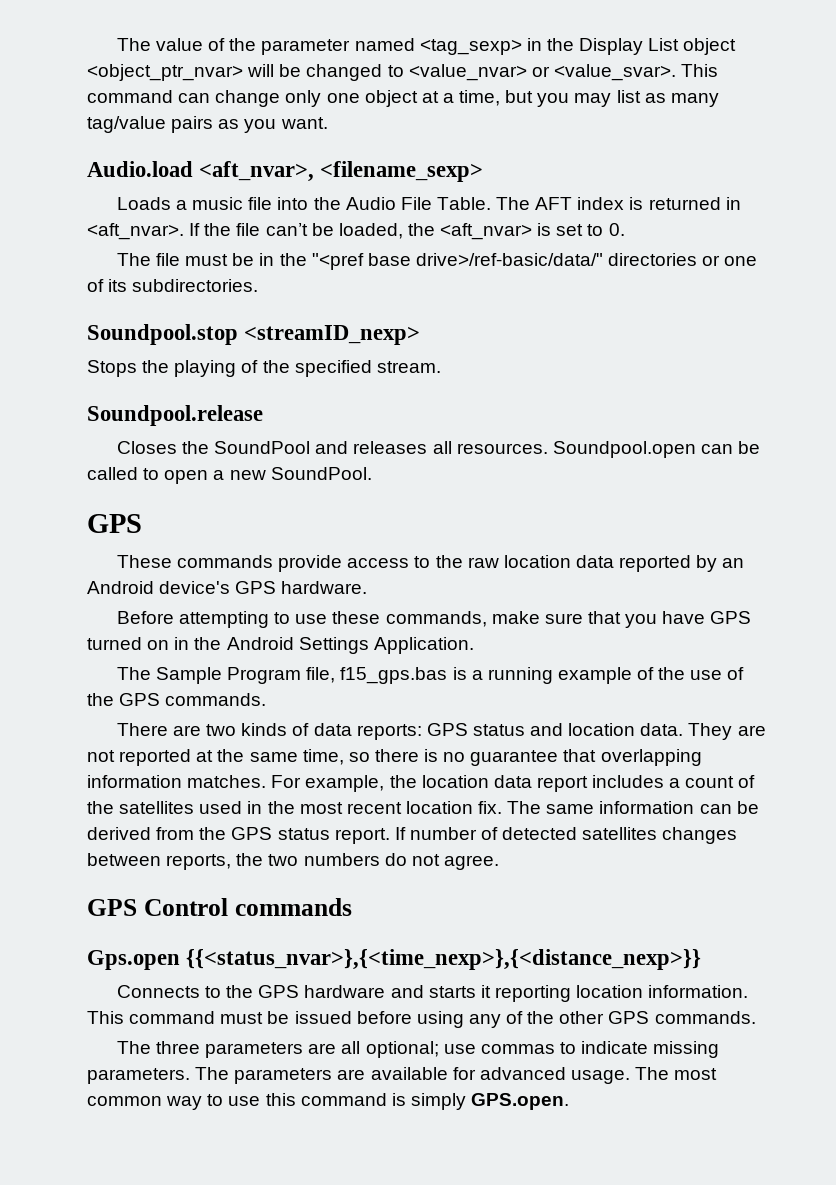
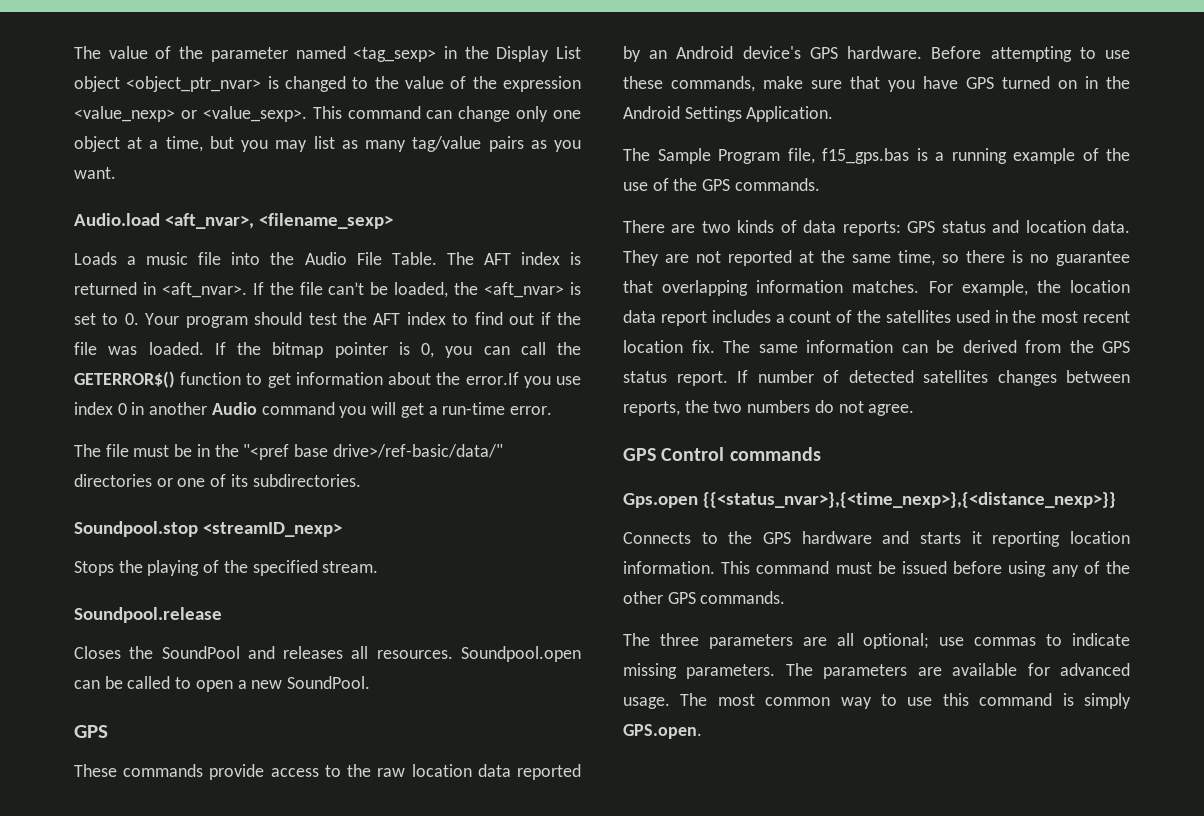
- The value of the parameter named <tag_sexp> in the Display List object <object_ptr_nvar> will be changed to <value_nvar> or <value_svar>.
+ The value of the parameter named <tag_sexp> in the Display List object <object_ptr_nvar> is changed to the value of the expression <value_nexp> or <value_sexp>.
- If the file can’t be loaded, the <aft_nvar> is set to 0.
+ If the file can’t be loaded, the <aft_nvar> is set to 0. Your program should test the AFT index to find out if the file was loaded. If the bitmap pointer is 0, you can call the GETERROR$() function to get information about the error.If you use index 0 in another Audio command you will get a run-time error.
- These commands provide access to the raw location data reported by an Android device's GPS hardware.
- Before attempting to use these commands, make sure that you have GPS turned on in the Android Settings Application.
+ These commands provide access to the raw location data reported by an Android device's GPS hardware. Before attempting to use these commands, make sure that you have GPS turned on in the Android Settings Application.

